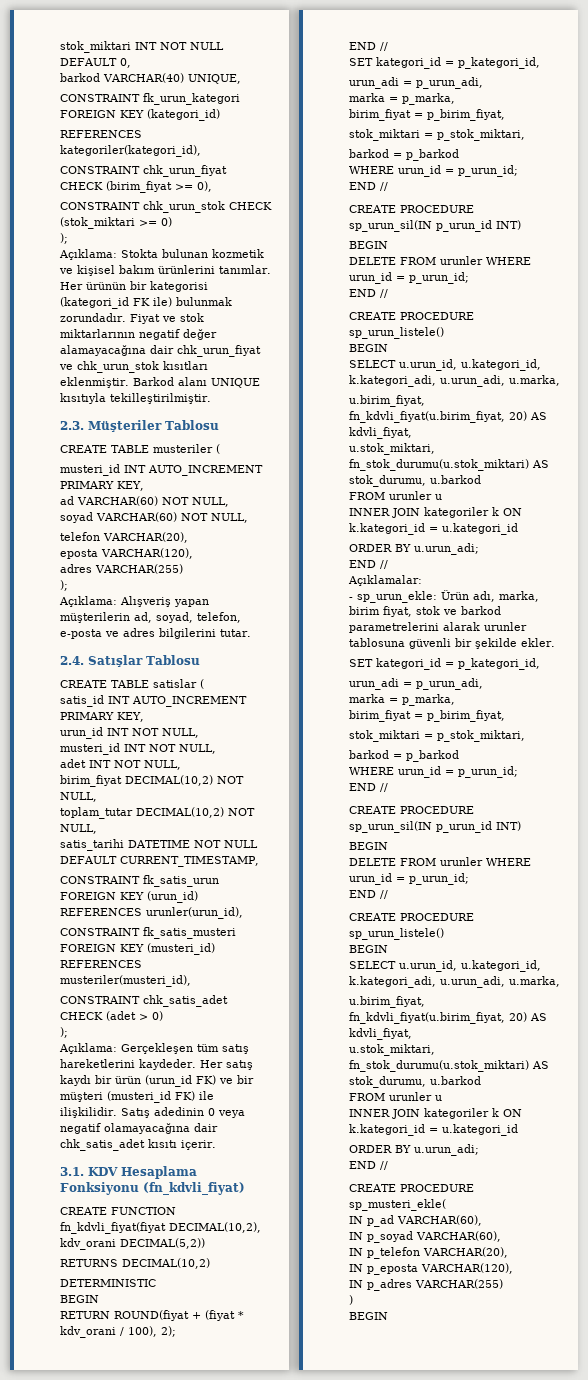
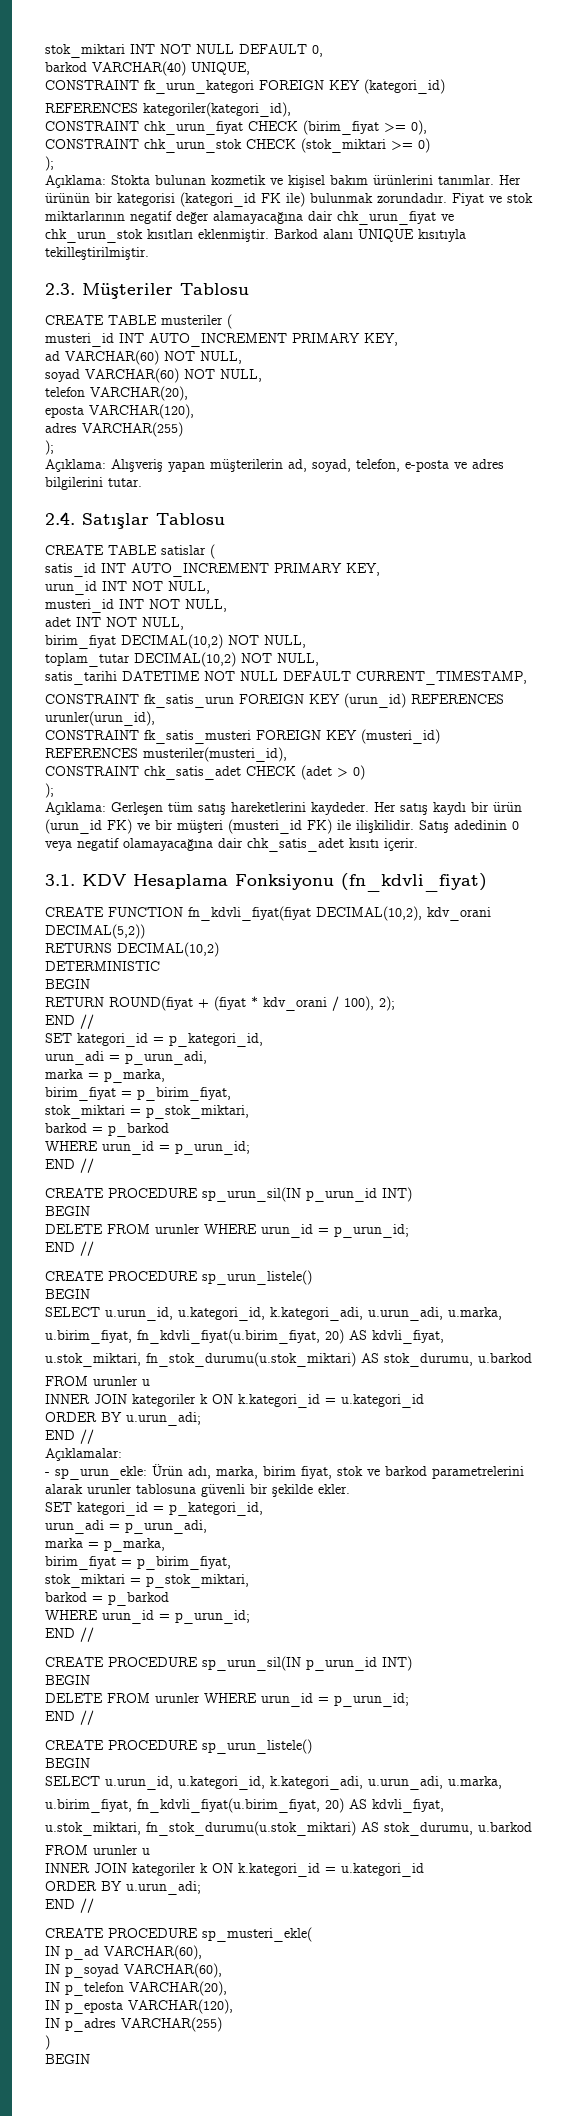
- Açıklama: Gerçekleşen tüm satış hareketlerini kaydeder.
+ Açıklama: Gerleşen tüm satış hareketlerini kaydeder.

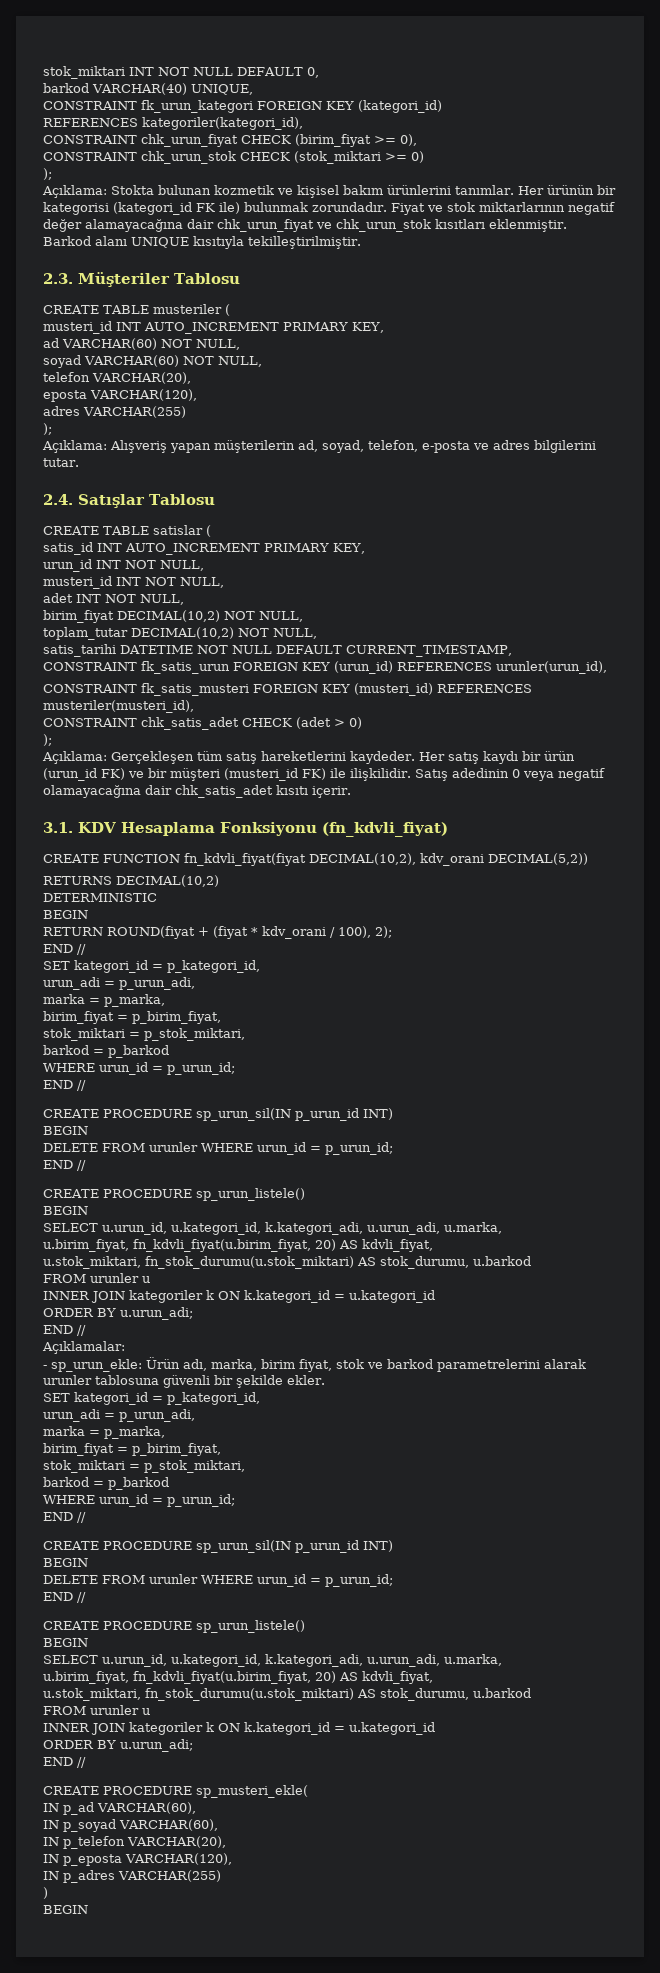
- Açıklama: Gerleşen tüm satış hareketlerini kaydeder.
+ Açıklama: Gerçekleşen tüm satış hareketlerini kaydeder.

